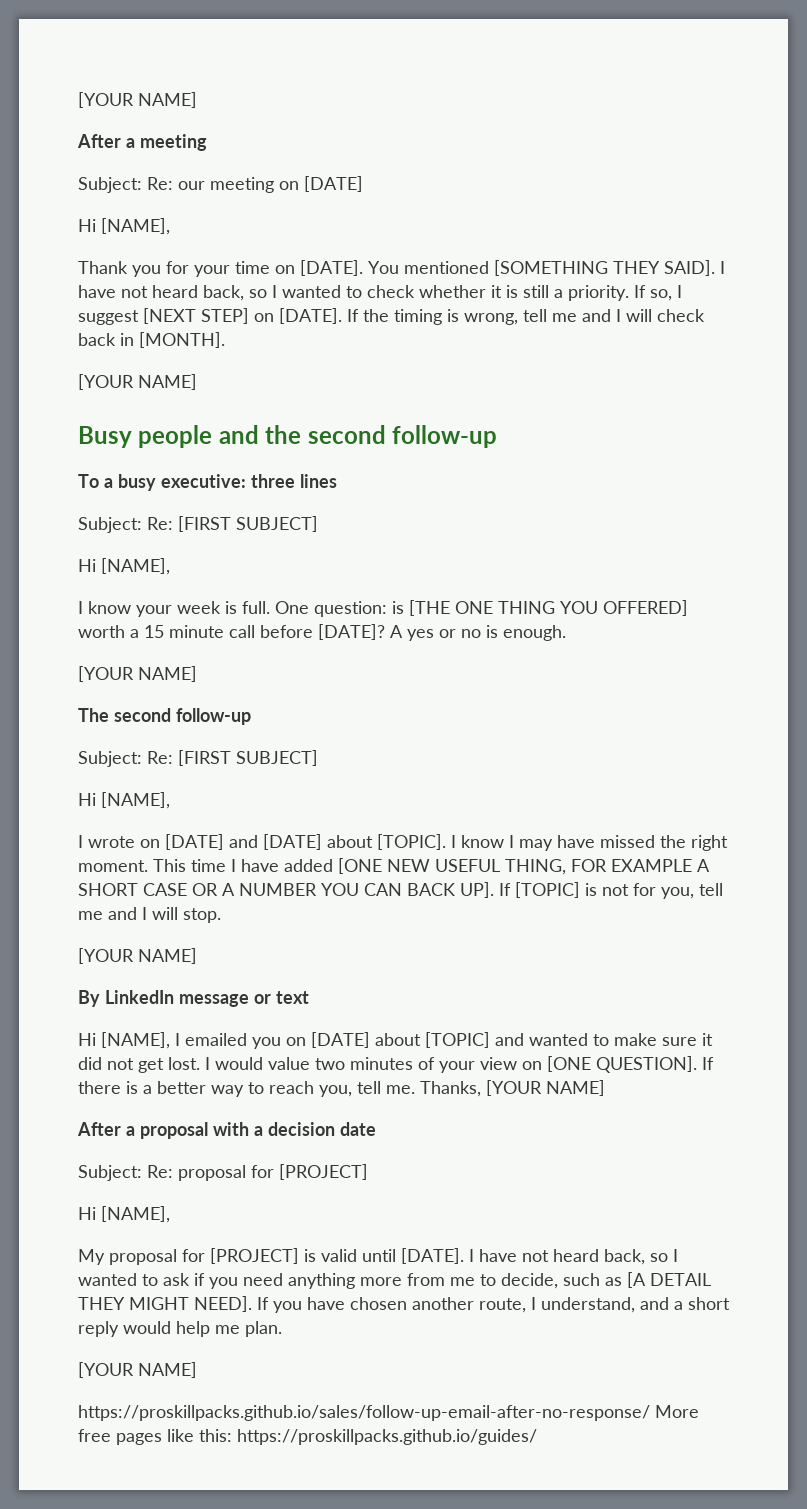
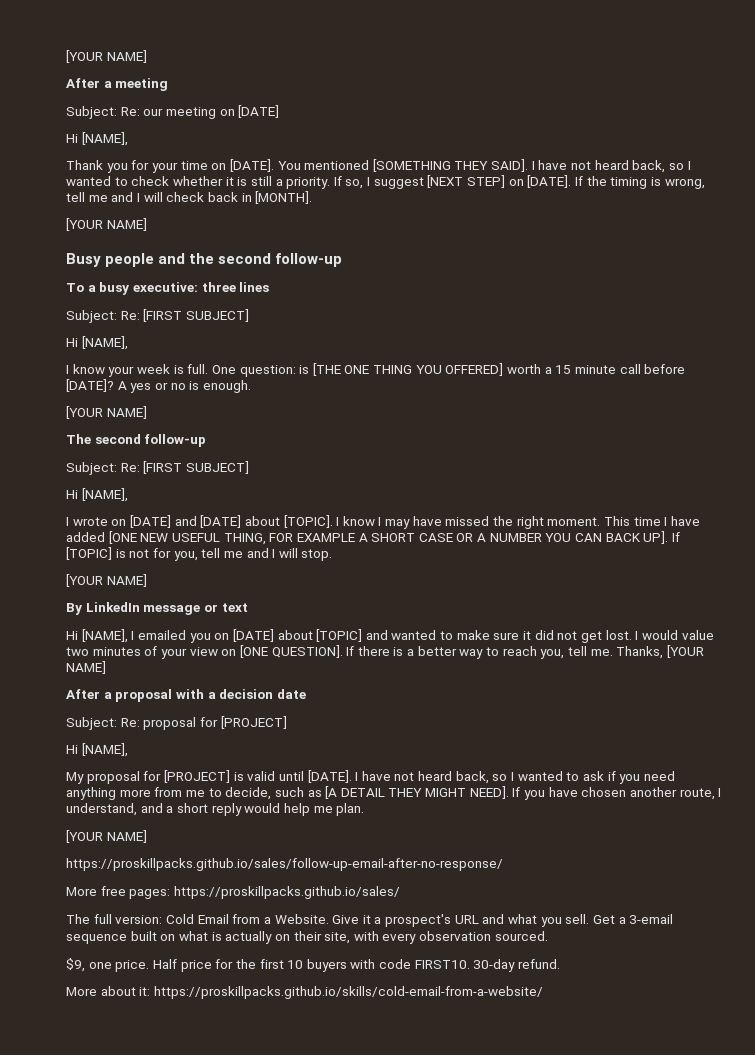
- https://proskillpacks.github.io/sales/follow-up-email-after-no-response/ More free pages like this: https://proskillpacks.github.io/guides/
+ https://proskillpacks.github.io/sales/follow-up-email-after-no-response/
+ More free pages: https://proskillpacks.github.io/sales/
+ The full version: Cold Email from a Website. Give it a prospect's URL and what you sell. Get a 3-email sequence built on what is actually on their site, with every observation sourced.
+ $9, one price. Half price for the first 10 buyers with code FIRST10. 30-day refund.
+ More about it: https://proskillpacks.github.io/skills/cold-email-from-a-website/

